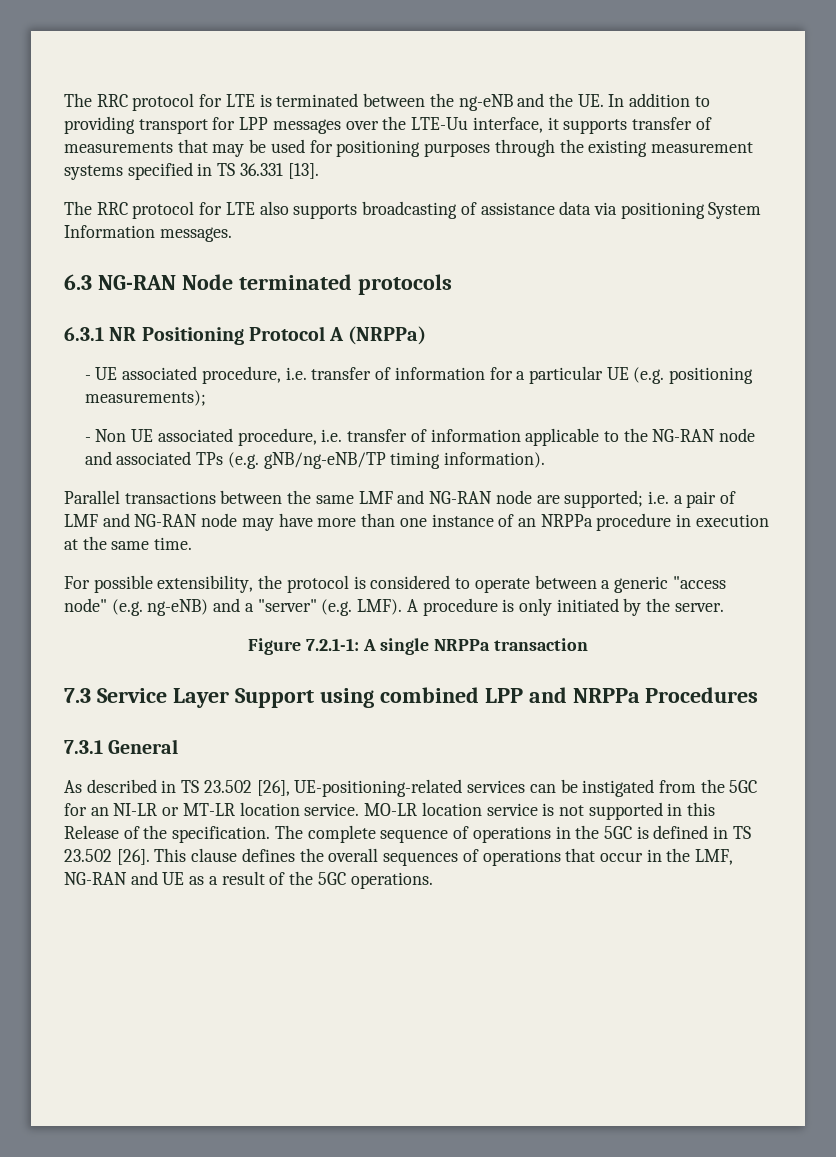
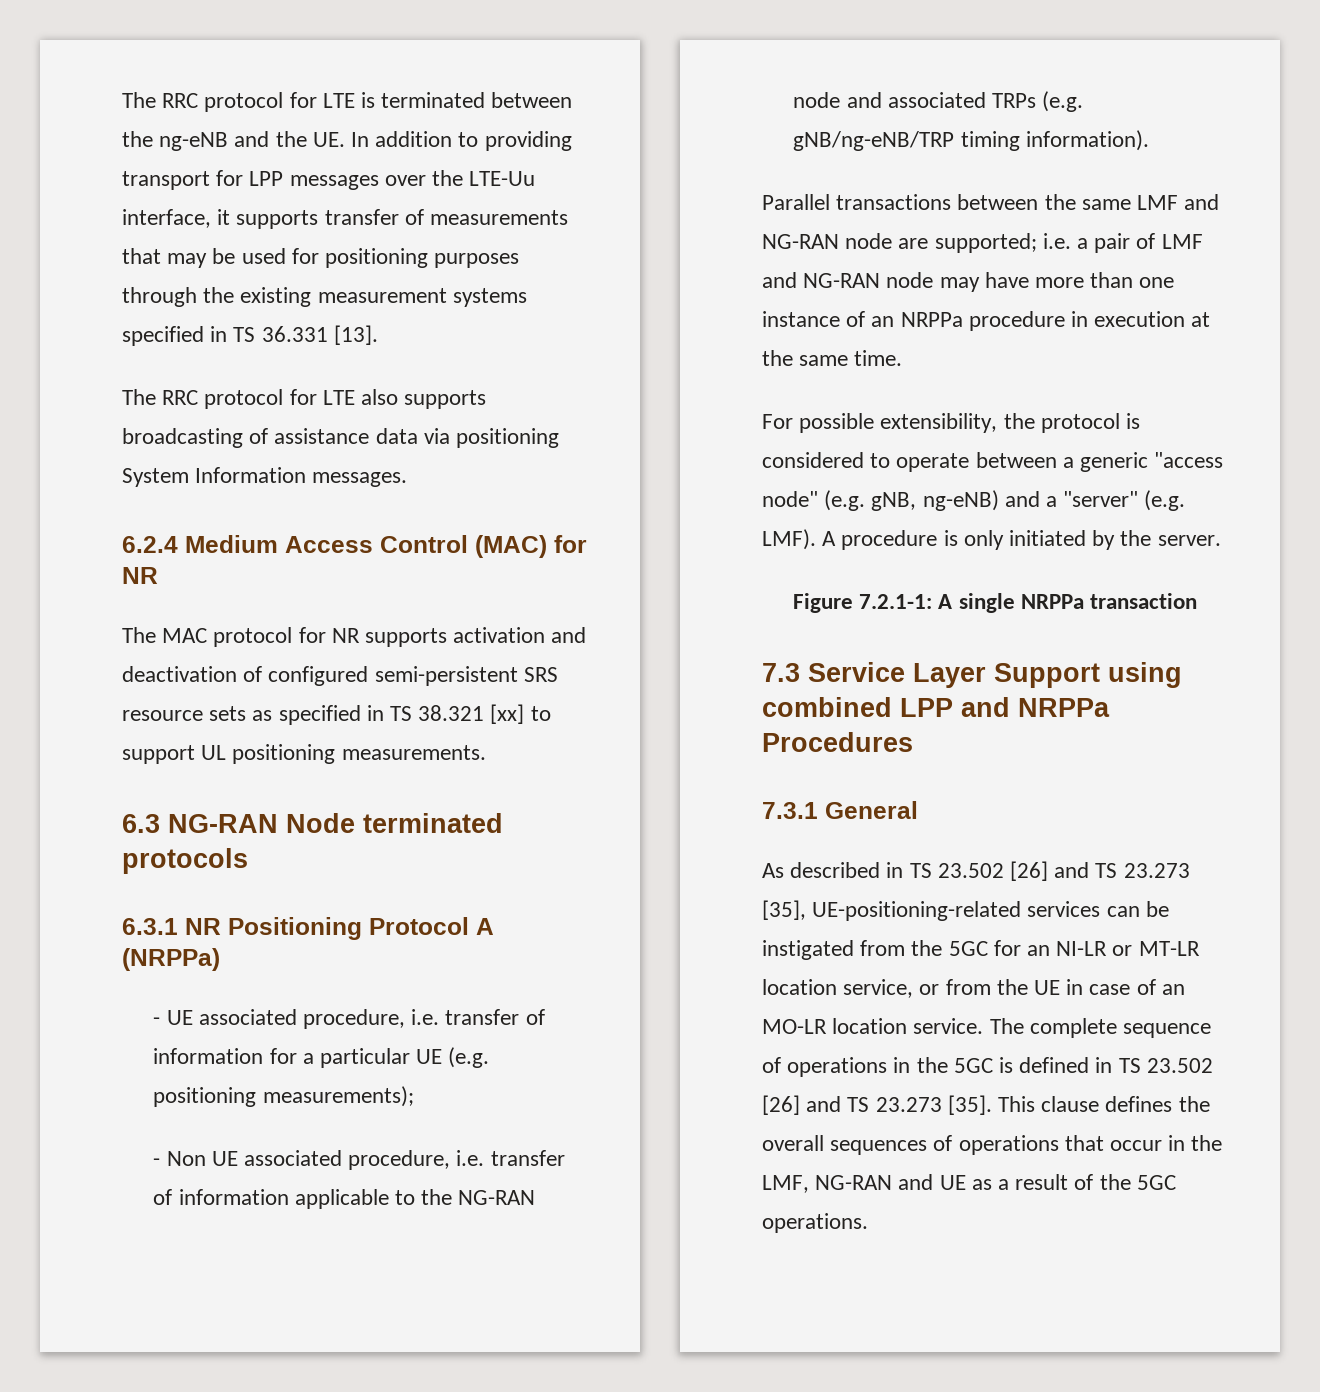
+ 6.2.4 Medium Access Control (MAC) for NR
+ The MAC protocol for NR supports activation and deactivation of configured semi-persistent SRS resource sets as specified in TS 38.321 [xx] to support UL positioning measurements.
- - Non UE associated procedure, i.e. transfer of information applicable to the NG-RAN node and associated TPs (e.g. gNB/ng-eNB/TP timing information).
+ - Non UE associated procedure, i.e. transfer of information applicable to the NG-RAN node and associated TRPs (e.g. gNB/ng-eNB/TRP timing information).
- For possible extensibility, the protocol is considered to operate between a generic "access node" (e.g. ng-eNB) and a "server" (e.g. LMF).
+ For possible extensibility, the protocol is considered to operate between a generic "access node" (e.g. gNB, ng-eNB) and a "server" (e.g. LMF).
- As described in TS 23.502 [26], UE-positioning-related services can be instigated from the 5GC for an NI-LR or MT-LR location service. MO-LR location service is not supported in this Release of the specification.
+ As described in TS 23.502 [26] and TS 23.273 [35], UE-positioning-related services can be instigated from the 5GC for an NI-LR or MT-LR location service, or from the UE in case of an MO-LR location service.
- The complete sequence of operations in the 5GC is defined in TS 23.502 [26].
+ The complete sequence of operations in the 5GC is defined in TS 23.502 [26] and TS 23.273 [35].

